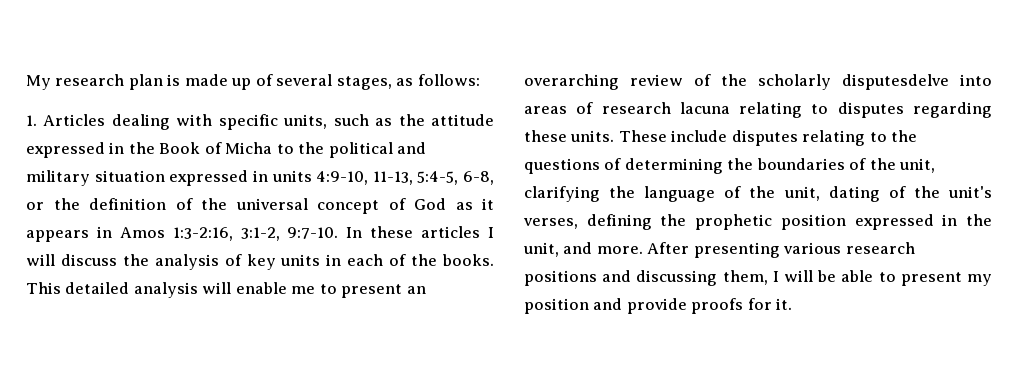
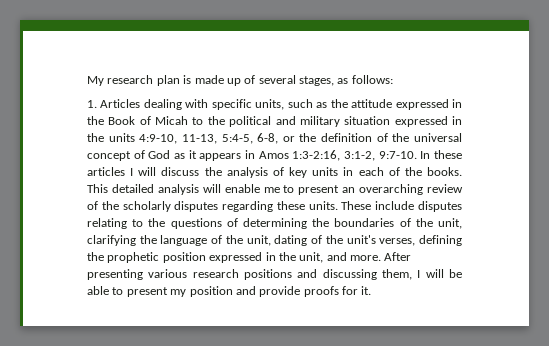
- 1. Articles dealing with specific units, such as the attitude expressed in the Book of Micha to the political and military situation expressed in units 4:9-10, 11-13, 5:4-5, 6-8, or the definition of the universal concept of God as it appears in Amos 1:3-2:16, 3:1-2, 9:7-10.
+ 1. Articles dealing with specific units, such as the attitude expressed in the Book of Micah to the political and military situation expressed in the units 4:9-10, 11-13, 5:4-5, 6-8, or the definition of the universal concept of God as it appears in Amos 1:3-2:16, 3:1-2, 9:7-10.
- This detailed analysis will enable me to present an overarching review of the scholarly disputesdelve into areas of research lacuna relating to disputes regarding these units.
+ This detailed analysis will enable me to present an overarching review of the scholarly disputes regarding these units.

